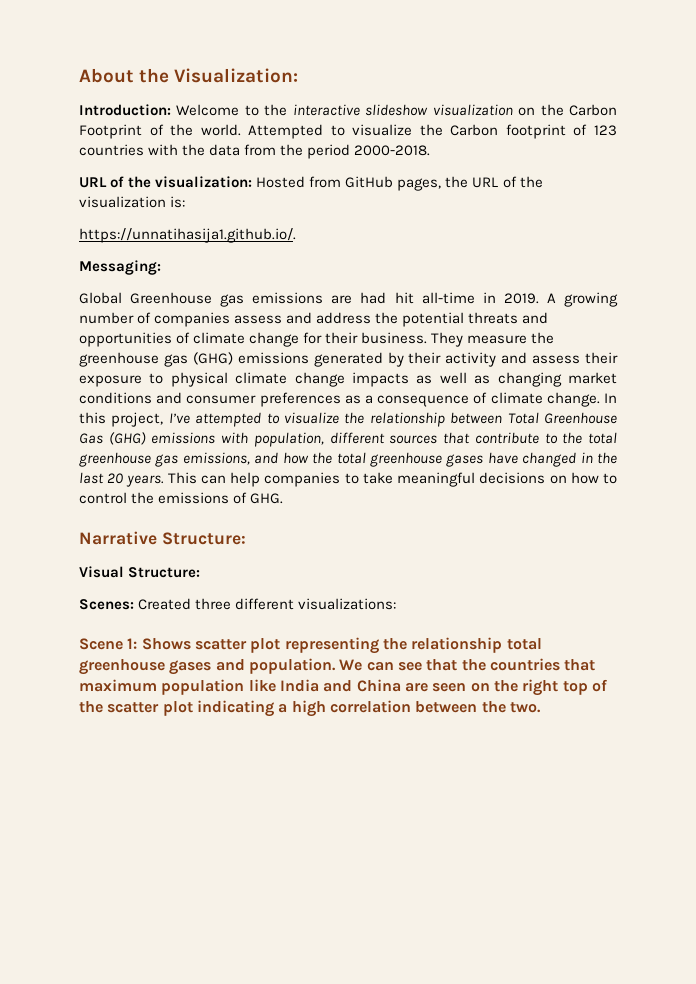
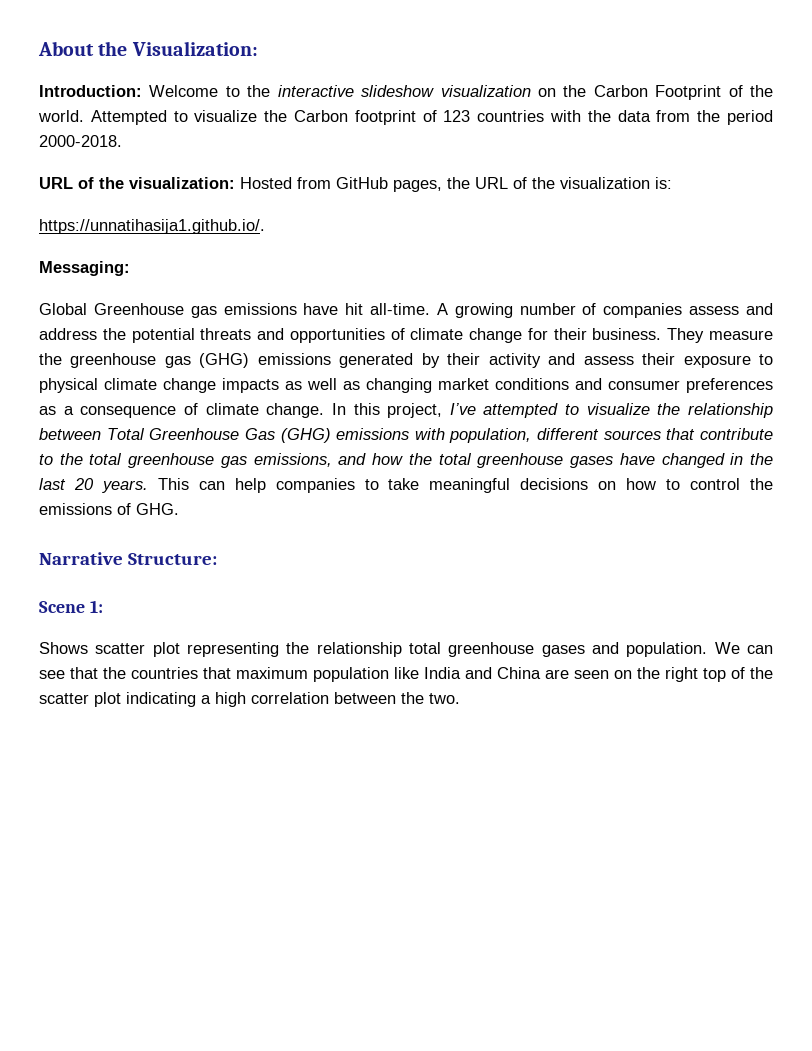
- Global Greenhouse gas emissions are had hit all-time in 2019.
+ Global Greenhouse gas emissions have hit all-time.
- Visual Structure:
- Scenes: Created three different visualizations:
- Scene 1: Shows scatter plot representing the relationship total greenhouse gases and population.
+ Scene 1:
+ Shows scatter plot representing the relationship total greenhouse gases and population.

